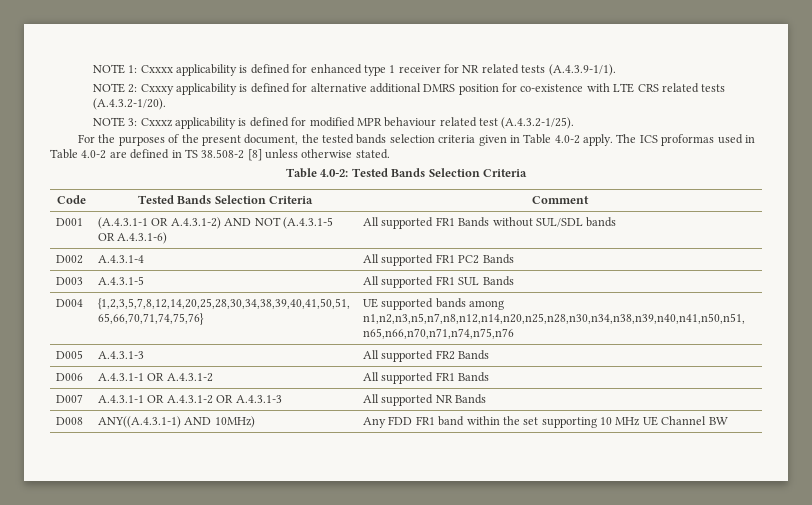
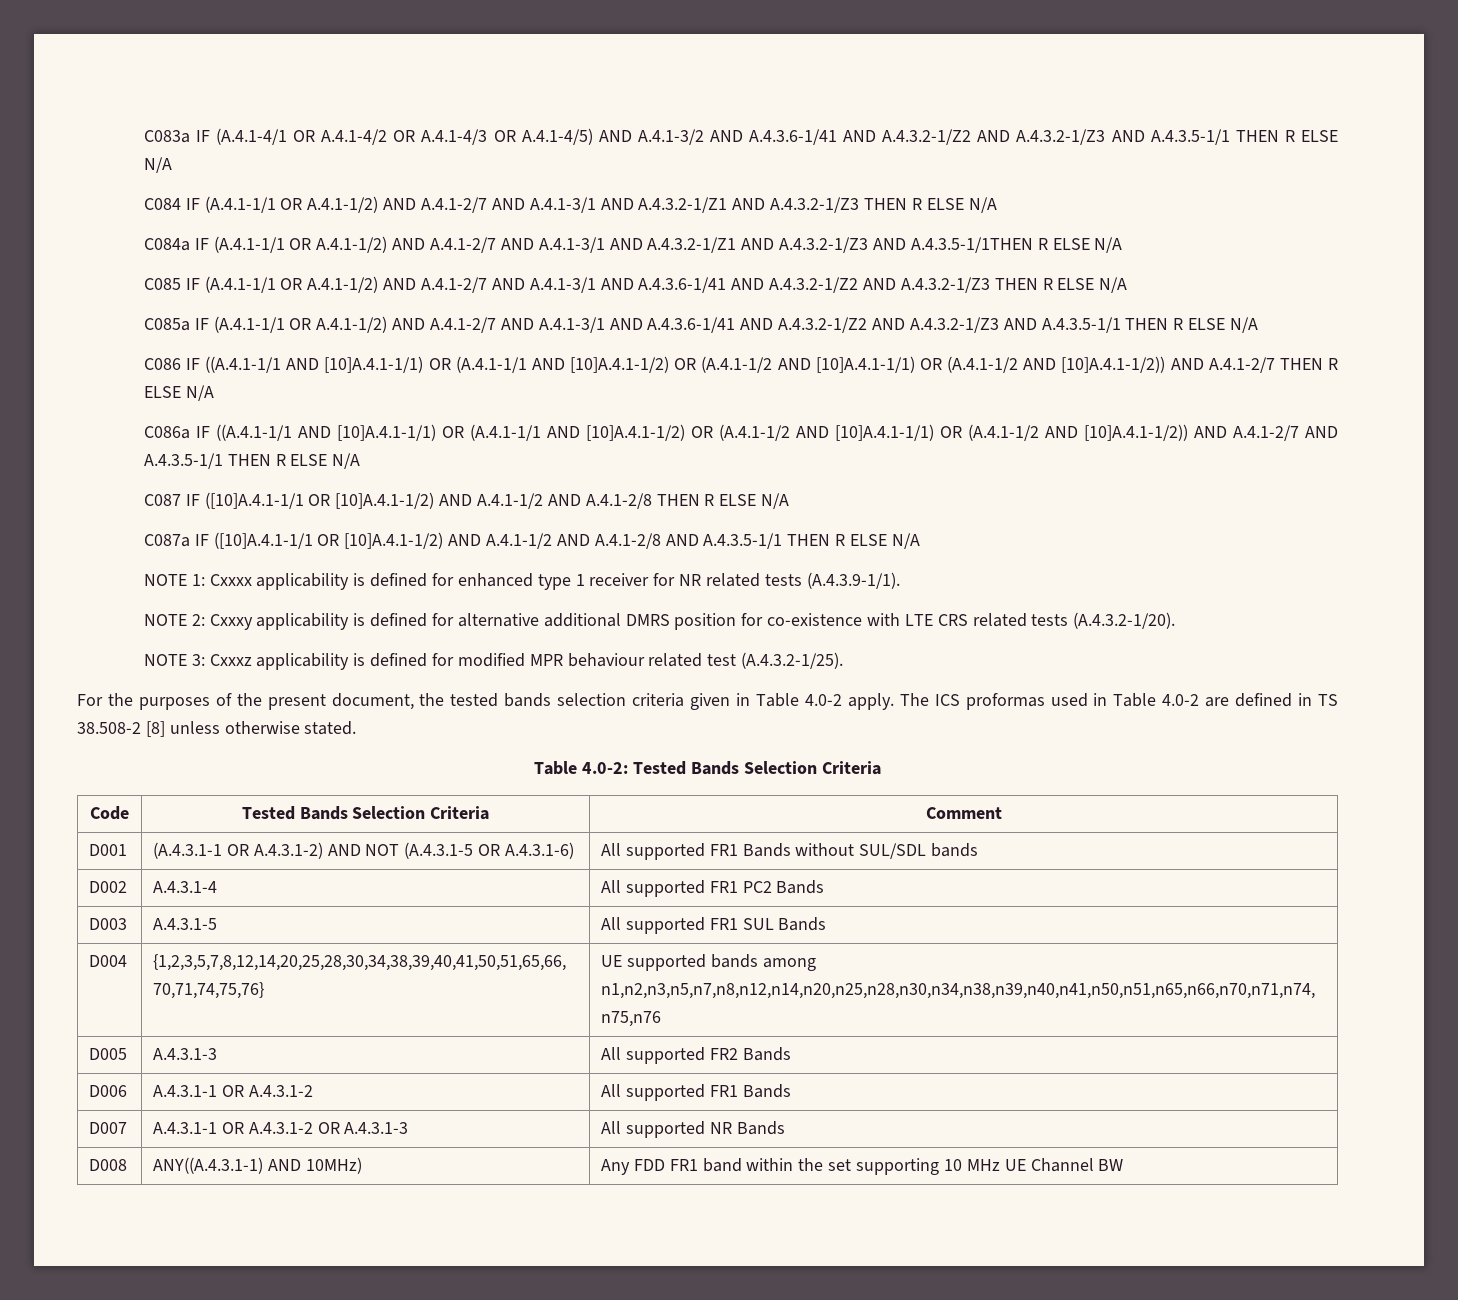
+ C083a IF (A.4.1-4/1 OR A.4.1-4/2 OR A.4.1-4/3 OR A.4.1-4/5) AND A.4.1-3/2 AND A.4.3.6-1/41 AND A.4.3.2-1/Z2 AND A.4.3.2-1/Z3 AND A.4.3.5-1/1 THEN R ELSE N/A
+ C084 IF (A.4.1-1/1 OR A.4.1-1/2) AND A.4.1-2/7 AND A.4.1-3/1 AND A.4.3.2-1/Z1 AND A.4.3.2-1/Z3 THEN R ELSE N/A
+ C084a IF (A.4.1-1/1 OR A.4.1-1/2) AND A.4.1-2/7 AND A.4.1-3/1 AND A.4.3.2-1/Z1 AND A.4.3.2-1/Z3 AND A.4.3.5-1/1THEN R ELSE N/A
+ C085 IF (A.4.1-1/1 OR A.4.1-1/2) AND A.4.1-2/7 AND A.4.1-3/1 AND A.4.3.6-1/41 AND A.4.3.2-1/Z2 AND A.4.3.2-1/Z3 THEN R ELSE N/A
+ C085a IF (A.4.1-1/1 OR A.4.1-1/2) AND A.4.1-2/7 AND A.4.1-3/1 AND A.4.3.6-1/41 AND A.4.3.2-1/Z2 AND A.4.3.2-1/Z3 AND A.4.3.5-1/1 THEN R ELSE N/A
+ C086 IF ((A.4.1-1/1 AND [10]A.4.1-1/1) OR (A.4.1-1/1 AND [10]A.4.1-1/2) OR (A.4.1-1/2 AND [10]A.4.1-1/1) OR (A.4.1-1/2 AND [10]A.4.1-1/2)) AND A.4.1-2/7 THEN R ELSE N/A
+ C086a IF ((A.4.1-1/1 AND [10]A.4.1-1/1) OR (A.4.1-1/1 AND [10]A.4.1-1/2) OR (A.4.1-1/2 AND [10]A.4.1-1/1) OR (A.4.1-1/2 AND [10]A.4.1-1/2)) AND A.4.1-2/7 AND A.4.3.5-1/1 THEN R ELSE N/A
+ C087 IF ([10]A.4.1-1/1 OR [10]A.4.1-1/2) AND A.4.1-1/2 AND A.4.1-2/8 THEN R ELSE N/A
+ C087a IF ([10]A.4.1-1/1 OR [10]A.4.1-1/2) AND A.4.1-1/2 AND A.4.1-2/8 AND A.4.3.5-1/1 THEN R ELSE N/A

